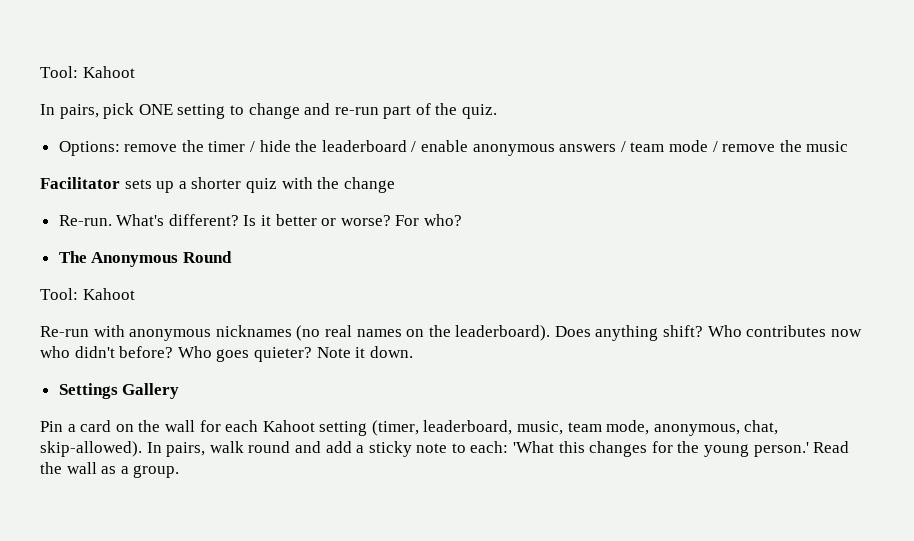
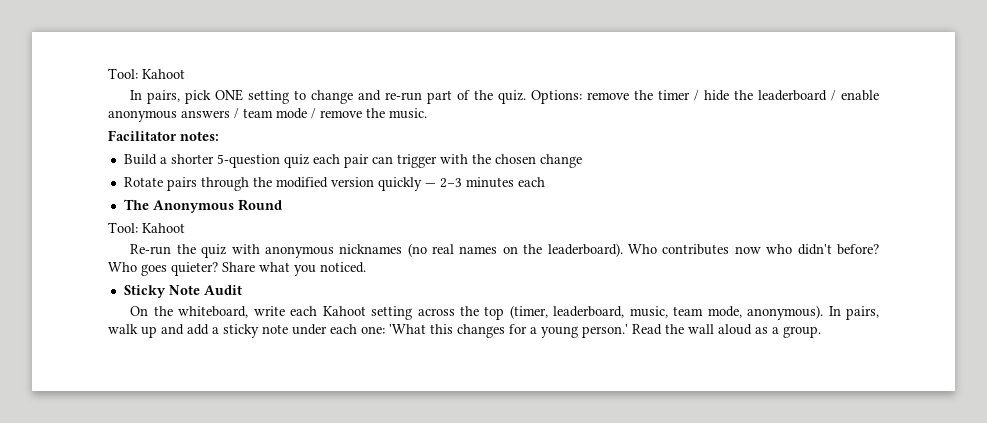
- In pairs, pick ONE setting to change and re-run part of the quiz.
- Options: remove the timer / hide the leaderboard / enable anonymous answers / team mode / remove the music
+ In pairs, pick ONE setting to change and re-run part of the quiz. Options: remove the timer / hide the leaderboard / enable anonymous answers / team mode / remove the music.
- Facilitator sets up a shorter quiz with the change
+ Facilitator notes:
+ Build a shorter 5-question quiz each pair can trigger with the chosen change
- Re-run. What's different? Is it better or worse? For who?
+ Rotate pairs through the modified version quickly — 2–3 minutes each
- Re-run with anonymous nicknames (no real names on the leaderboard).
+ Re-run the quiz with anonymous nicknames (no real names on the leaderboard).
- Does anything shift?
- Note it down.
- Settings Gallery
- Pin a card on the wall for each Kahoot setting (timer, leaderboard, music, team mode, anonymous, chat, skip-allowed).
+ Share what you noticed.
+ Sticky Note Audit
+ On the whiteboard, write each Kahoot setting across the top (timer, leaderboard, music, team mode, anonymous).
- In pairs, walk round and add a sticky note to each: 'What this changes for the young person.'
+ In pairs, walk up and add a sticky note under each one: 'What this changes for a young person.'
- Read the wall as a group.
+ Read the wall aloud as a group.

